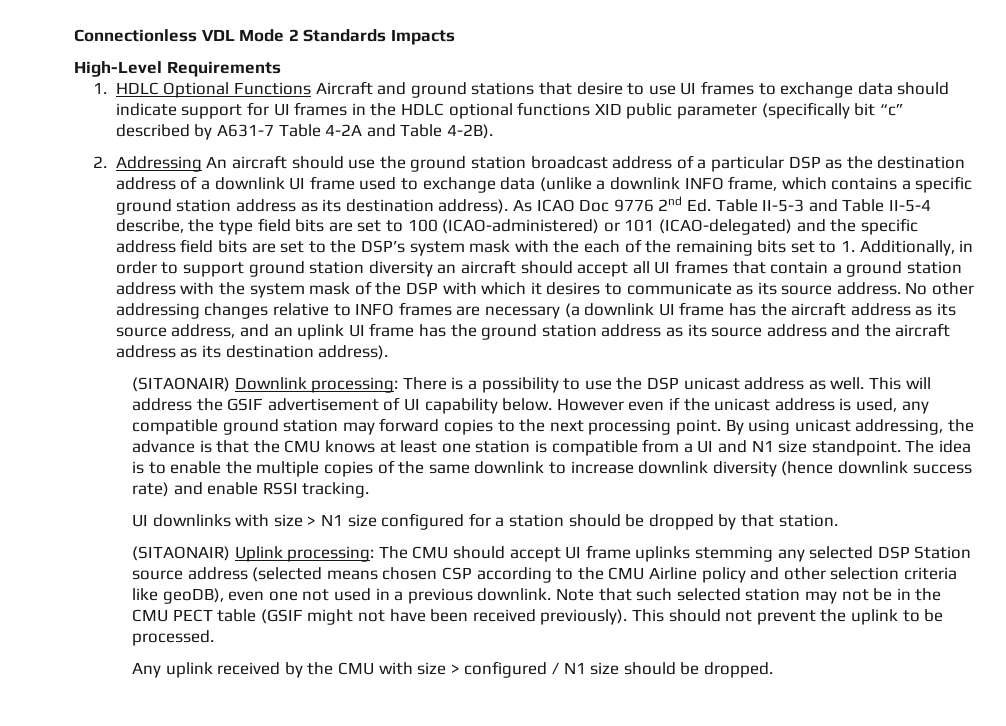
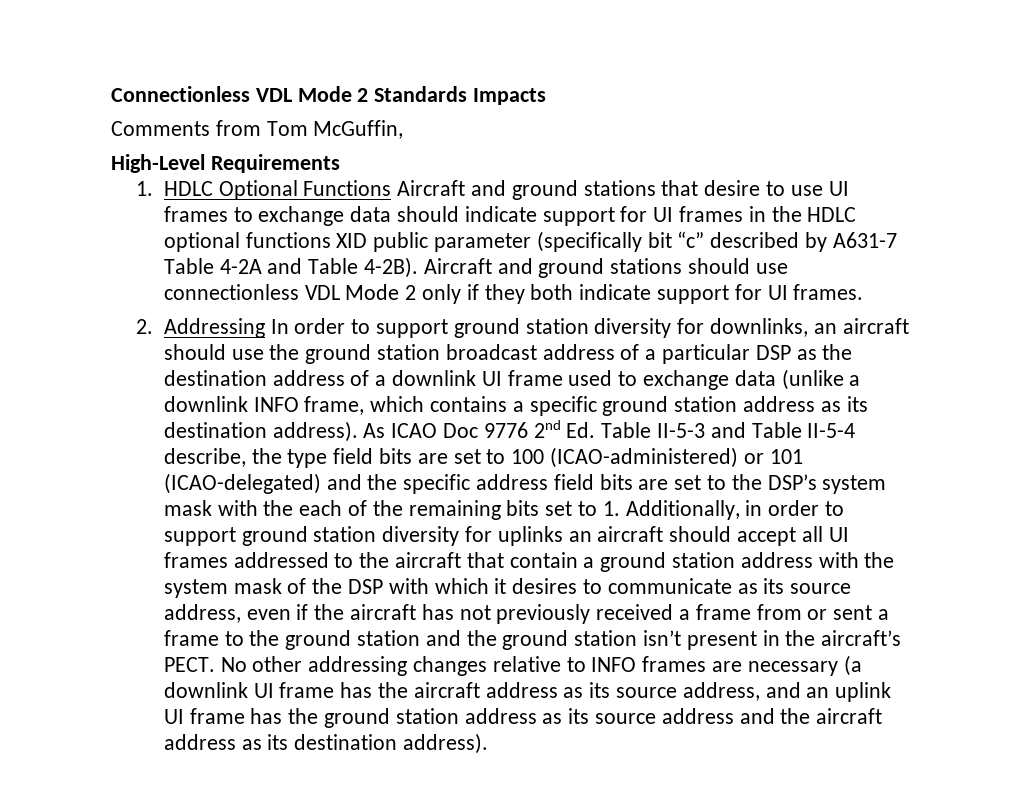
+ Comments from Tom McGuffin,
- 1. HDLC Optional Functions Aircraft and ground stations that desire to use UI frames to exchange data should indicate support for UI frames in the HDLC optional functions XID public parameter (specifically bit “c” described by A631-7 Table 4-2A and Table 4-2B).
- 2. Addressing An aircraft should use the ground station broadcast address of a particular DSP as the destination address of a downlink UI frame used to exchange data (unlike a downlink INFO frame, which contains a specific ground station address as its destination address).
+ 1. HDLC Optional Functions Aircraft and ground stations that desire to use UI frames to exchange data should indicate support for UI frames in the HDLC optional functions XID public parameter (specifically bit “c” described by A631-7 Table 4-2A and Table 4-2B). Aircraft and ground stations should use connectionless VDL Mode 2 only if they both indicate support for UI frames.
+ 2. Addressing In order to support ground station diversity for downlinks, an aircraft should use the ground station broadcast address of a particular DSP as the destination address of a downlink UI frame used to exchange data (unlike a downlink INFO frame, which contains a specific ground station address as its destination address).
- As ICAO Doc 9776 2nd Ed. Table II-5-3 and Table II-5-4 describe, the type field bits are set to 100 (ICAO-administered) or 101 (ICAO-delegated) and the specific address field bits are set to the DSP’s system mask with the each of the remaining bits set to 1. Additionally, in order to support ground station diversity an aircraft should accept all UI frames that contain a ground station address with the system mask of the DSP with which it desires to communicate as its source address.
+ As ICAO Doc 9776 2nd Ed. Table II-5-3 and Table II-5-4 describe, the type field bits are set to 100 (ICAO-administered) or 101 (ICAO-delegated) and the specific address field bits are set to the DSP’s system mask with the each of the remaining bits set to 1. Additionally, in order to support ground station diversity for uplinks an aircraft should accept all UI frames addressed to the aircraft that contain a ground station address with the system mask of the DSP with which it desires to communicate as its source address, even if the aircraft has not previously received a frame from or sent a frame to the ground station and the ground station isn’t present in the aircraft’s PECT.
- (SITAONAIR) Downlink processing: There is a possibility to use the DSP unicast address as well. This will address the GSIF advertisement of UI capability below. However even if the unicast address is used, any compatible ground station may forward copies to the next processing point. By using unicast addressing, the advance is that the CMU knows at least one station is compatible from a UI and N1 size standpoint. The idea is to enable the multiple copies of the same downlink to increase downlink diversity (hence downlink success rate) and enable RSSI tracking.
- UI downlinks with size > N1 size configured for a station should be dropped by that station.
- (SITAONAIR) Uplink processing: The CMU should accept UI frame uplinks stemming any selected DSP Station source address (selected means chosen CSP according to the CMU Airline policy and other selection criteria like geoDB), even one not used in a previous downlink. Note that such selected station may not be in the CMU PECT table (GSIF might not have been received previously). This should not prevent the uplink to be processed.
- Any uplink received by the CMU with size > configured / N1 size should be dropped.

